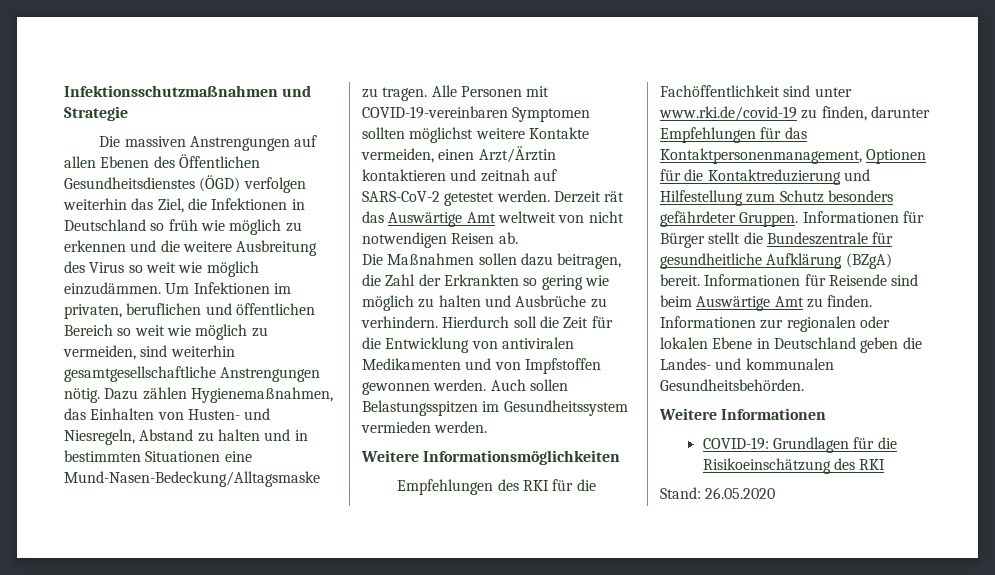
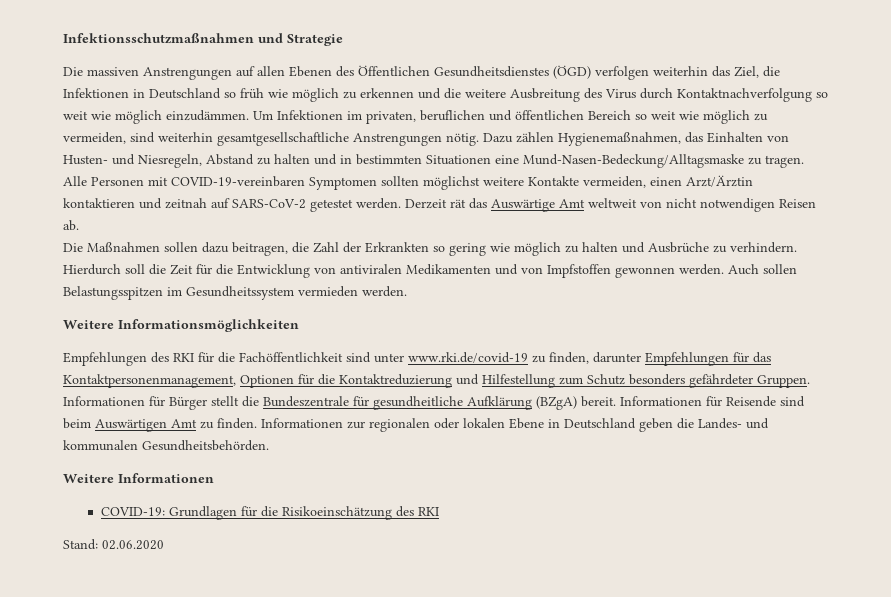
- Die massiven Anstrengungen auf allen Ebenen des Öffentlichen Gesundheitsdienstes (ÖGD) verfolgen weiterhin das Ziel, die Infektionen in Deutschland so früh wie möglich zu erkennen und die weitere Ausbreitung des Virus so weit wie möglich einzudämmen.
+ Die massiven Anstrengungen auf allen Ebenen des Öffentlichen Gesundheitsdienstes (ÖGD) verfolgen weiterhin das Ziel, die Infektionen in Deutschland so früh wie möglich zu erkennen und die weitere Ausbreitung des Virus durch Kontaktnachverfolgung so weit wie möglich einzudämmen.
- Informationen für Reisende sind beim Auswärtige Amt zu finden.
+ Informationen für Reisende sind beim Auswärtigen Amt zu finden.
- Stand: 26.05.2020
+ Stand: 02.06.2020

